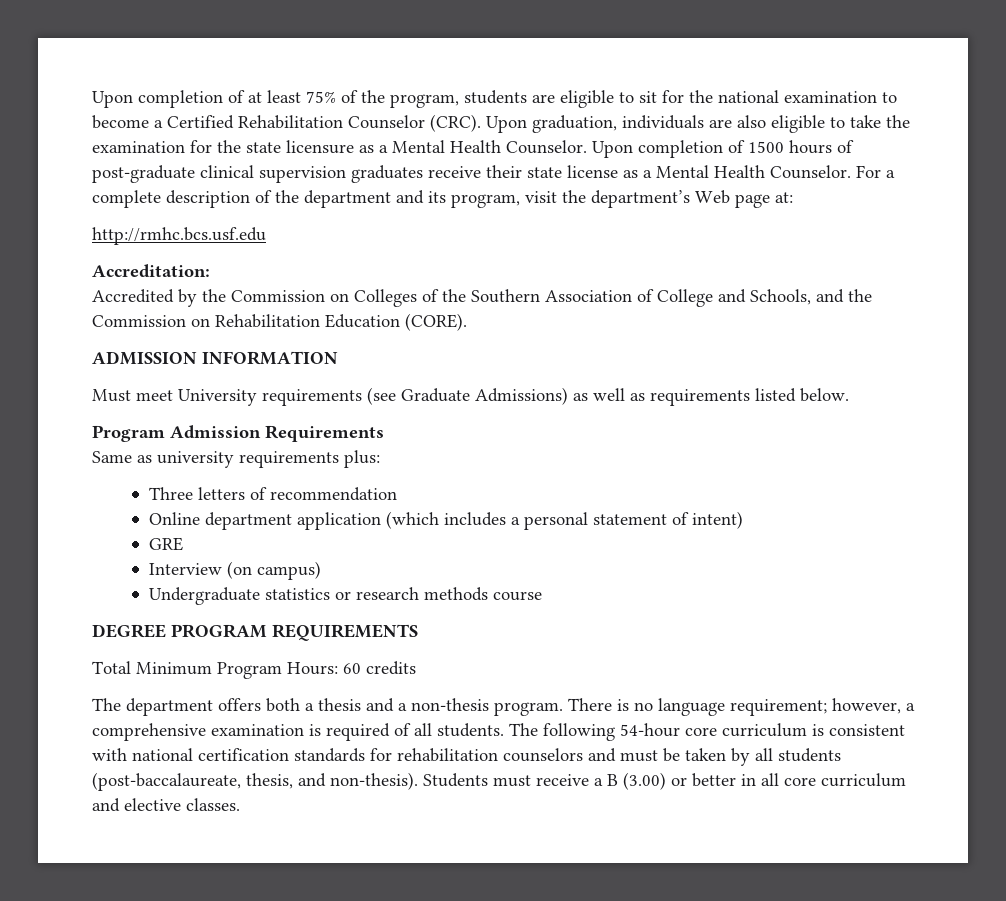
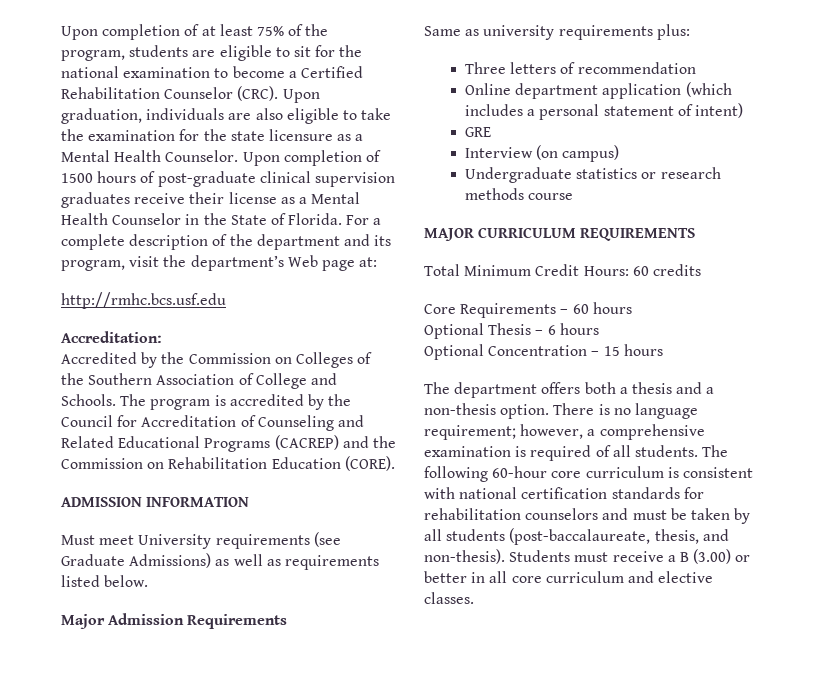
- Upon completion of 1500 hours of post-graduate clinical supervision graduates receive their state license as a Mental Health Counselor.
+ Upon completion of 1500 hours of post-graduate clinical supervision graduates receive their license as a Mental Health Counselor in the State of Florida.
- Accredited by the Commission on Colleges of the Southern Association of College and Schools, and the Commission on Rehabilitation Education (CORE).
+ Accredited by the Commission on Colleges of the Southern Association of College and Schools. The program is accredited by the Council for Accreditation of Counseling and Related Educational Programs (CACREP) and the Commission on Rehabilitation Education (CORE).
- Program Admission Requirements
+ Major Admission Requirements
- DEGREE PROGRAM REQUIREMENTS
+ MAJOR CURRICULUM REQUIREMENTS
- Total Minimum Program Hours: 60 credits
+ Total Minimum Credit Hours: 60 credits
+ Core Requirements – 60 hours
+ Optional Thesis – 6 hours
+ Optional Concentration – 15 hours
- The department offers both a thesis and a non-thesis program.
+ The department offers both a thesis and a non-thesis option.
- The following 54-hour core curriculum is consistent with national certification standards for rehabilitation counselors and must be taken by all students (post-baccalaureate, thesis, and non-thesis).
+ The following 60-hour core curriculum is consistent with national certification standards for rehabilitation counselors and must be taken by all students (post-baccalaureate, thesis, and non-thesis).

